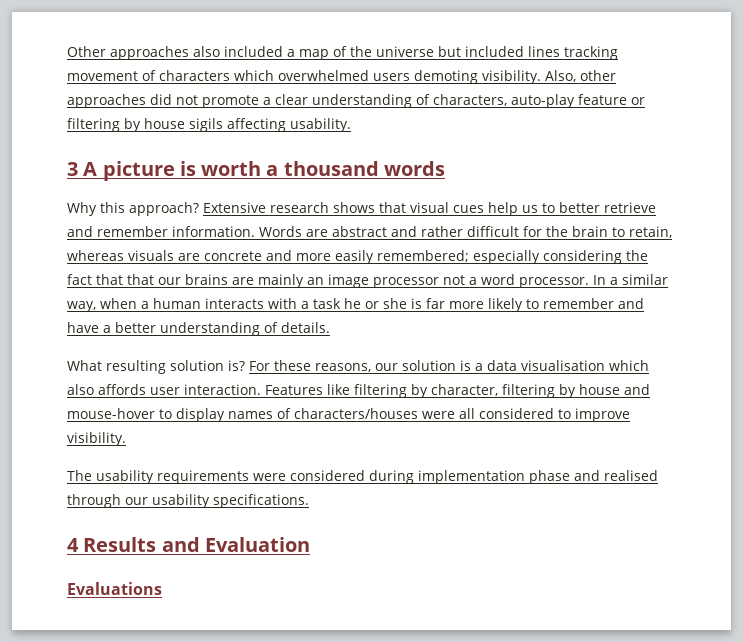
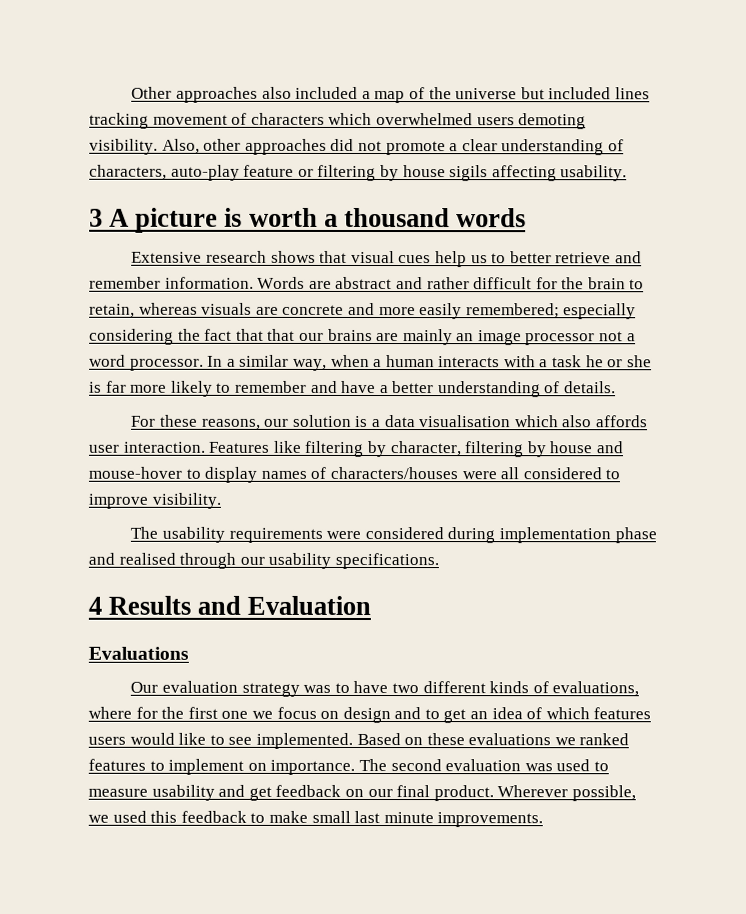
- Why this approach?
- What resulting solution is?
+ Our evaluation strategy was to have two different kinds of evaluations, where for the first one we focus on design and to get an idea of which features users would like to see implemented. Based on these evaluations we ranked features to implement on importance. The second evaluation was used to measure usability and get feedback on our final product. Wherever possible, we used this feedback to make small last minute improvements.

